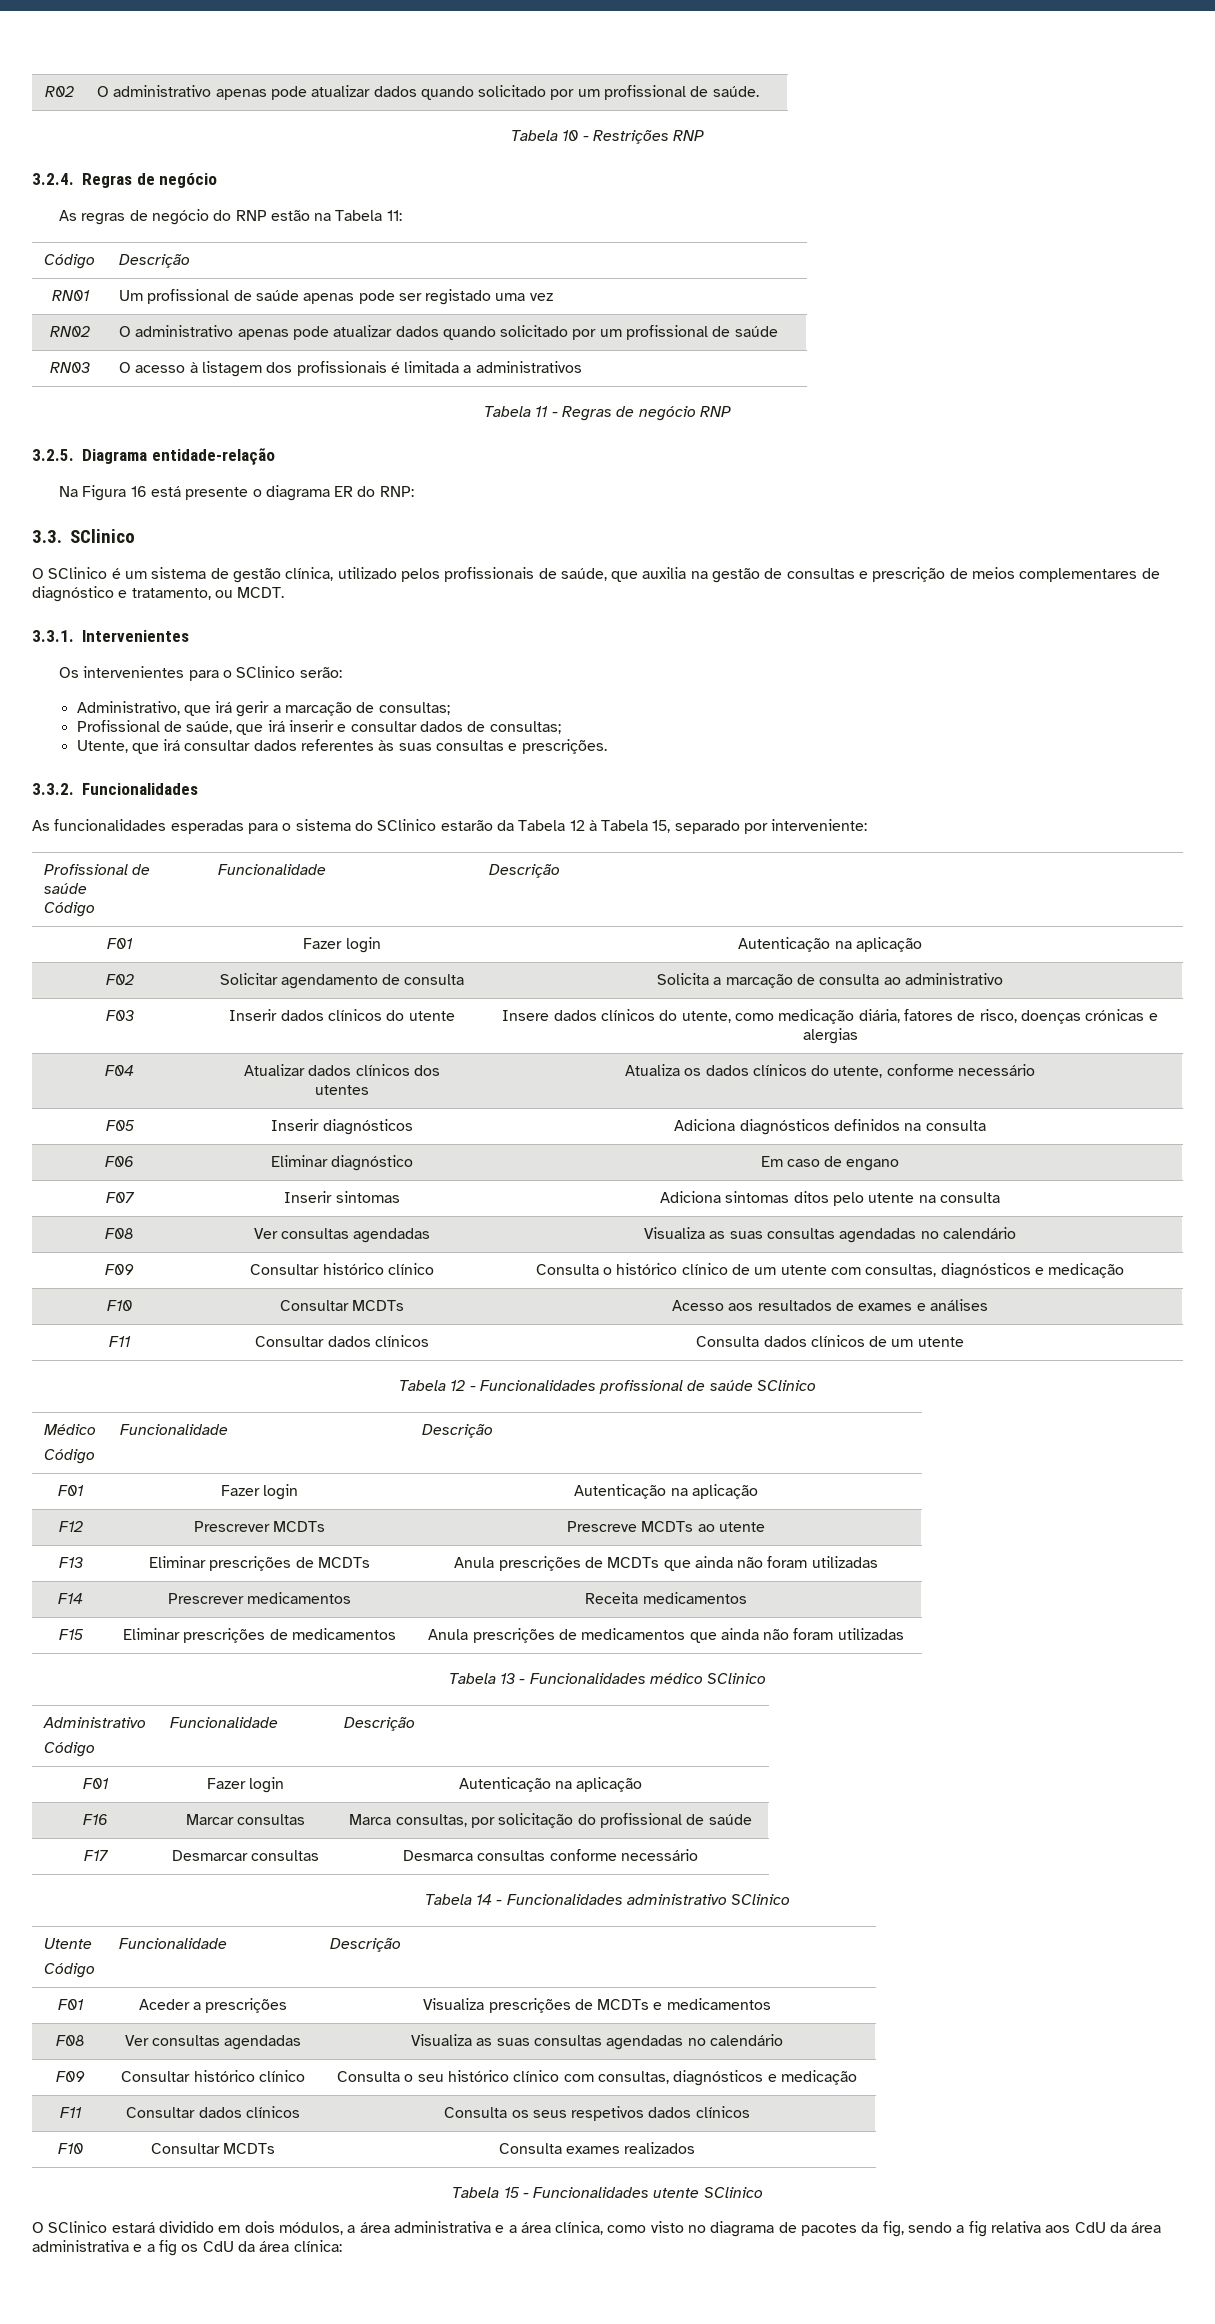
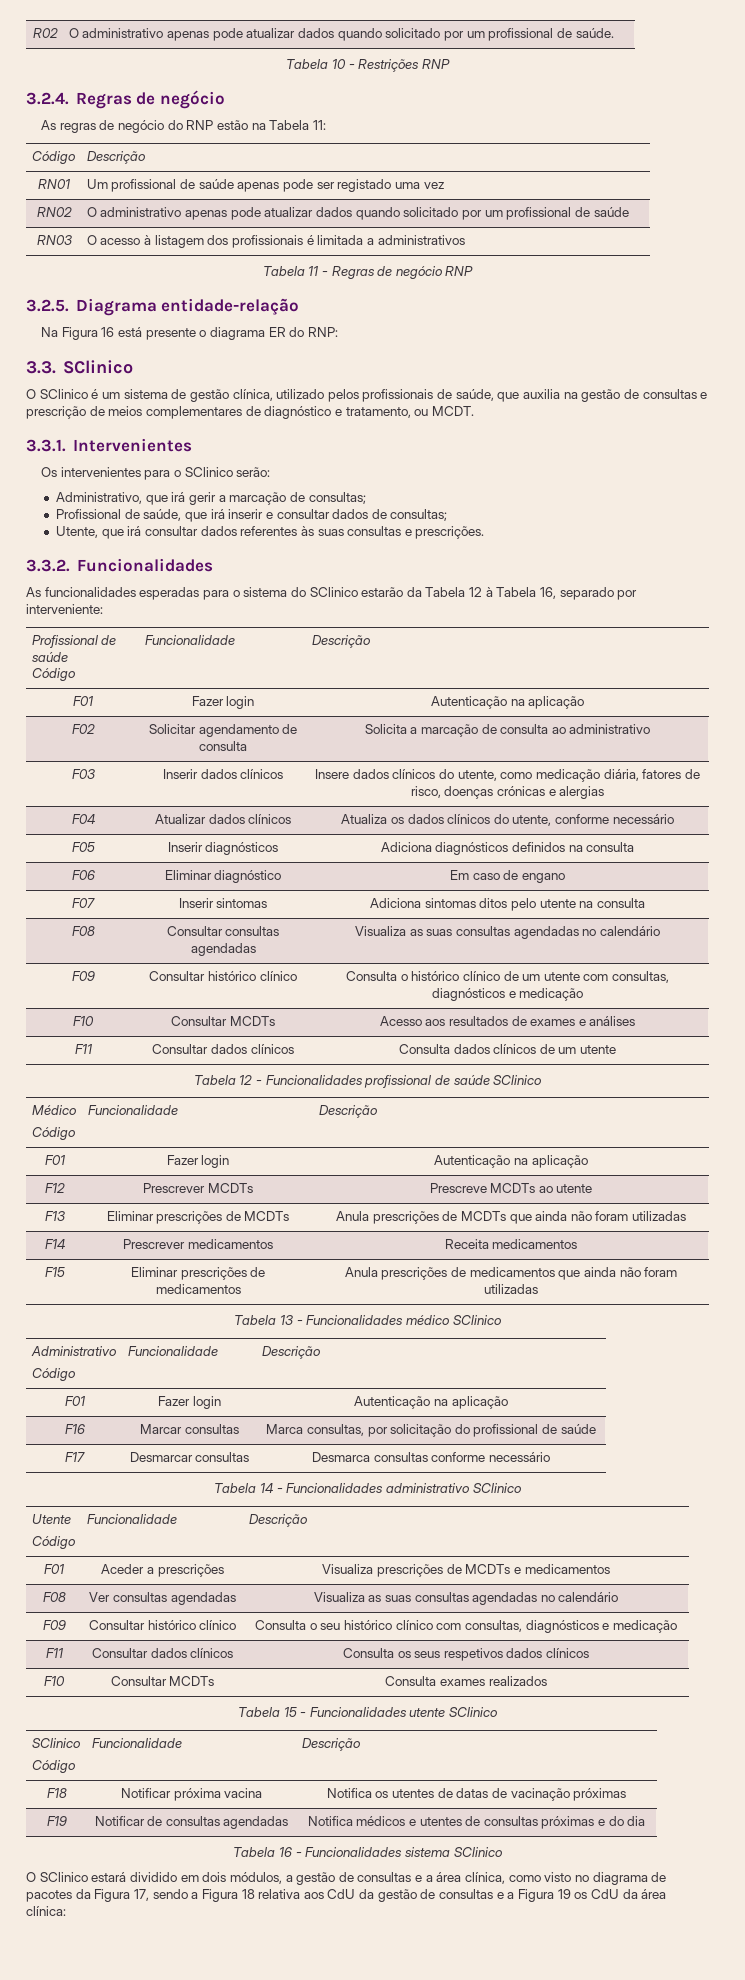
- As funcionalidades esperadas para o sistema do SClinico estarão da Tabela 12 à Tabela 15, separado por interveniente:
+ As funcionalidades esperadas para o sistema do SClinico estarão da Tabela 12 à Tabela 16, separado por interveniente:
- F03 | Inserir dados clínicos do utente | Insere dados clínicos do utente, como medicação diária, fatores de risco, doenças crónicas e alergias
+ F03 | Inserir dados clínicos | Insere dados clínicos do utente, como medicação diária, fatores de risco, doenças crónicas e alergias
- F04 | Atualizar dados clínicos dos utentes | Atualiza os dados clínicos do utente, conforme necessário
+ F04 | Atualizar dados clínicos | Atualiza os dados clínicos do utente, conforme necessário
  F07 | Inserir sintomas | Adiciona sintomas ditos pelo utente na consulta
- F08 | Ver consultas agendadas | Visualiza as suas consultas agendadas no calendário
+ F08 | Consultar consultas agendadas | Visualiza as suas consultas agendadas no calendário
  Tabela 15 - Funcionalidades utente SClinico
+ SClinico
+ Código | Funcionalidade | Descrição
+ F18 | Notificar próxima vacina | Notifica os utentes de datas de vacinação próximas
+ F19 | Notificar de consultas agendadas | Notifica médicos e utentes de consultas próximas e do dia
+ Tabela 16 - Funcionalidades sistema SClinico
- O SClinico estará dividido em dois módulos, a área administrativa e a área clínica, como visto no diagrama de pacotes da fig, sendo a fig relativa aos CdU da área administrativa e a fig os CdU da área clínica:
+ O SClinico estará dividido em dois módulos, a gestão de consultas e a área clínica, como visto no diagrama de pacotes da Figura 17, sendo a Figura 18 relativa aos CdU da gestão de consultas e a Figura 19 os CdU da área clínica:

